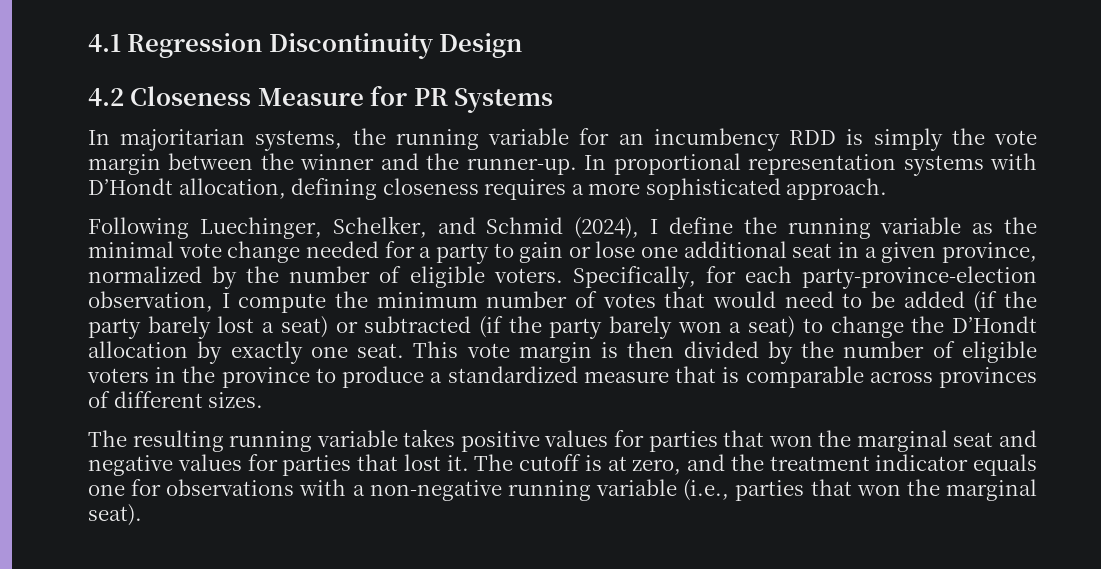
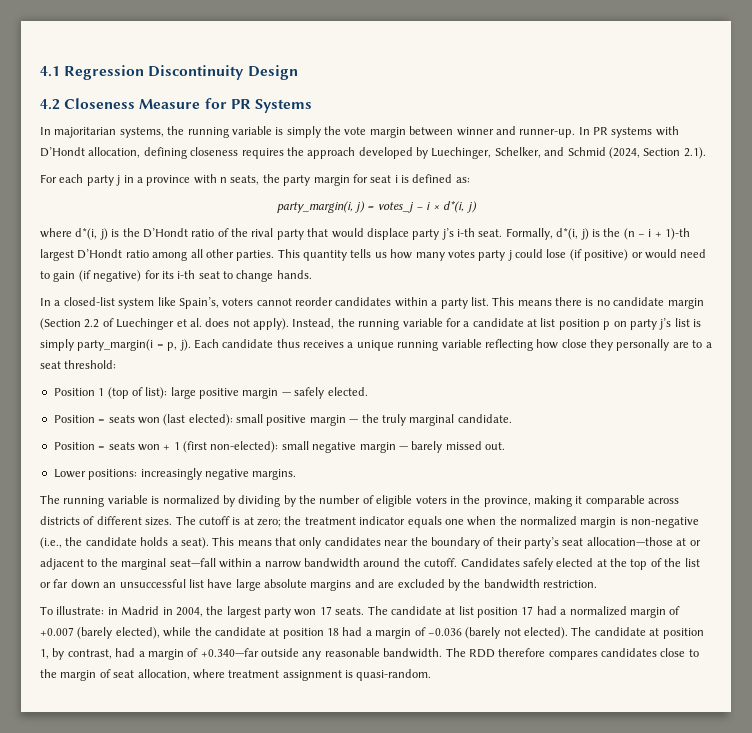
- In majoritarian systems, the running variable for an incumbency RDD is simply the vote margin between the winner and the runner-up.
+ In majoritarian systems, the running variable is simply the vote margin between winner and runner-up.
- In proportional representation systems with D’Hondt allocation, defining closeness requires a more sophisticated approach.
- Following Luechinger, Schelker, and Schmid (2024), I define the running variable as the minimal vote change needed for a party to gain or lose one additional seat in a given province, normalized by the number of eligible voters. Specifically, for each party-province-election observation, I compute the minimum number of votes that would need to be added (if the party barely lost a seat) or subtracted (if the party barely won a seat) to change the D’Hondt allocation by exactly one seat. This vote margin is then divided by the number of eligible voters in the province to produce a standardized measure that is comparable across provinces of different sizes.
- The resulting running variable takes positive values for parties that won the marginal seat and negative values for parties that lost it.
+ In PR systems with D’Hondt allocation, defining closeness requires the approach developed by Luechinger, Schelker, and Schmid (2024, Section 2.1).
+ For each party j in a province with n seats, the party margin for seat i is defined as:
+ party_margin(i, j) = votes_j − i × d*(i, j)
+ where d*(i, j) is the D’Hondt ratio of the rival party that would displace party j’s i-th seat. Formally, d*(i, j) is the (n − i + 1)-th largest D’Hondt ratio among all other parties. This quantity tells us how many votes party j could lose (if positive) or would need to gain (if negative) for its i-th seat to change hands.
+ In a closed-list system like Spain’s, voters cannot reorder candidates within a party list. This means there is no candidate margin (Section 2.2 of Luechinger et al. does not apply). Instead, the running variable for a candidate at list position p on party j’s list is simply party_margin(i = p, j). Each candidate thus receives a unique running variable reflecting how close they personally are to a seat threshold:
+ Position 1 (top of list): large positive margin — safely elected.
+ Position = seats won (last elected): small positive margin — the truly marginal candidate.
+ Position = seats won + 1 (first non-elected): small negative margin — barely missed out.
+ Lower positions: increasingly negative margins.
+ The running variable is normalized by dividing by the number of eligible voters in the province, making it comparable across districts of different sizes.
- The cutoff is at zero, and the treatment indicator equals one for observations with a non-negative running variable (i.e., parties that won the marginal seat).
+ The cutoff is at zero; the treatment indicator equals one when the normalized margin is non-negative (i.e., the candidate holds a seat). This means that only candidates near the boundary of their party’s seat allocation—those at or adjacent to the marginal seat—fall within a narrow bandwidth around the cutoff. Candidates safely elected at the top of the list or far down an unsuccessful list have large absolute margins and are excluded by the bandwidth restriction.
+ To illustrate: in Madrid in 2004, the largest party won 17 seats. The candidate at list position 17 had a normalized margin of +0.007 (barely elected), while the candidate at position 18 had a margin of −0.036 (barely not elected). The candidate at position 1, by contrast, had a margin of +0.340—far outside any reasonable bandwidth. The RDD therefore compares candidates close to the margin of seat allocation, where treatment assignment is quasi-random.

